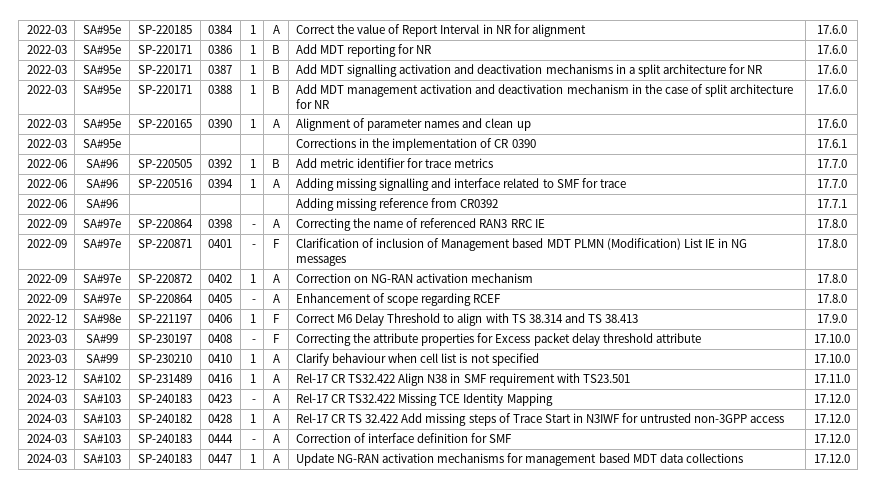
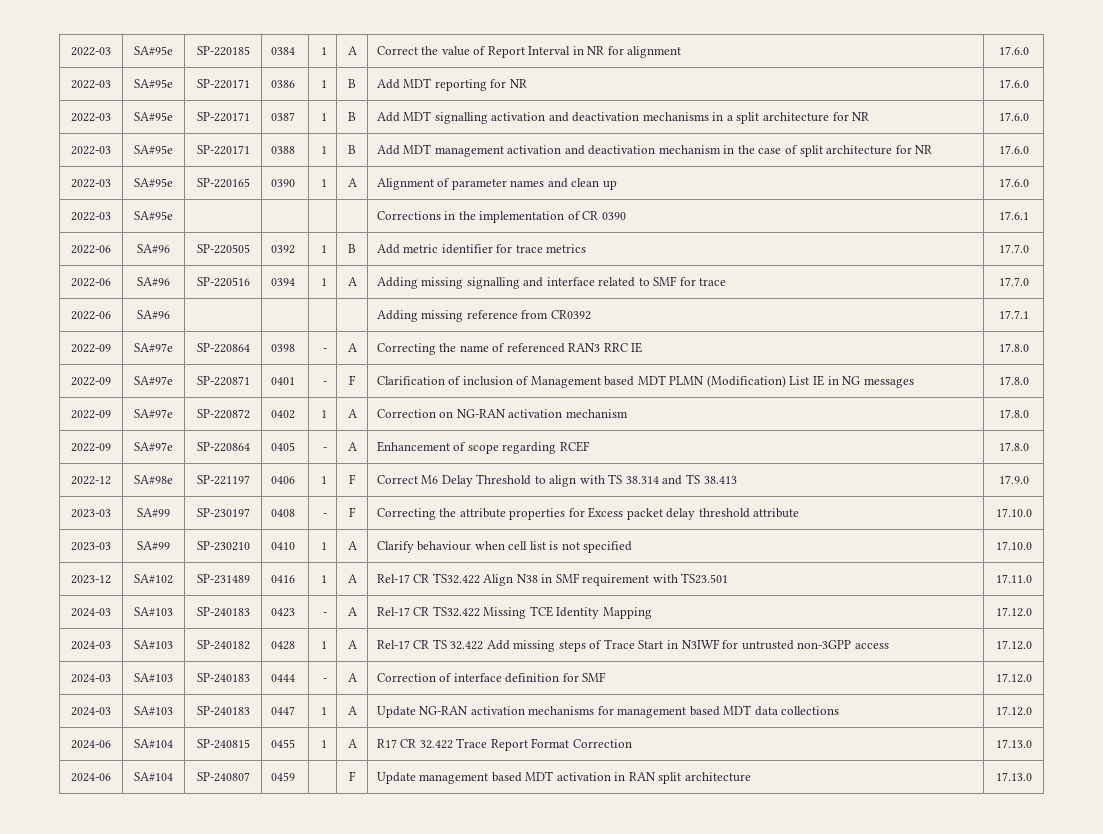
+ 2024-06 | SA#104 | SP-240815 | 0455 | 1 | A | R17 CR 32.422 Trace Report Format Correction | 17.13.0
+ 2024-06 | SA#104 | SP-240807 | 0459 | | F | Update management based MDT activation in RAN split architecture | 17.13.0

